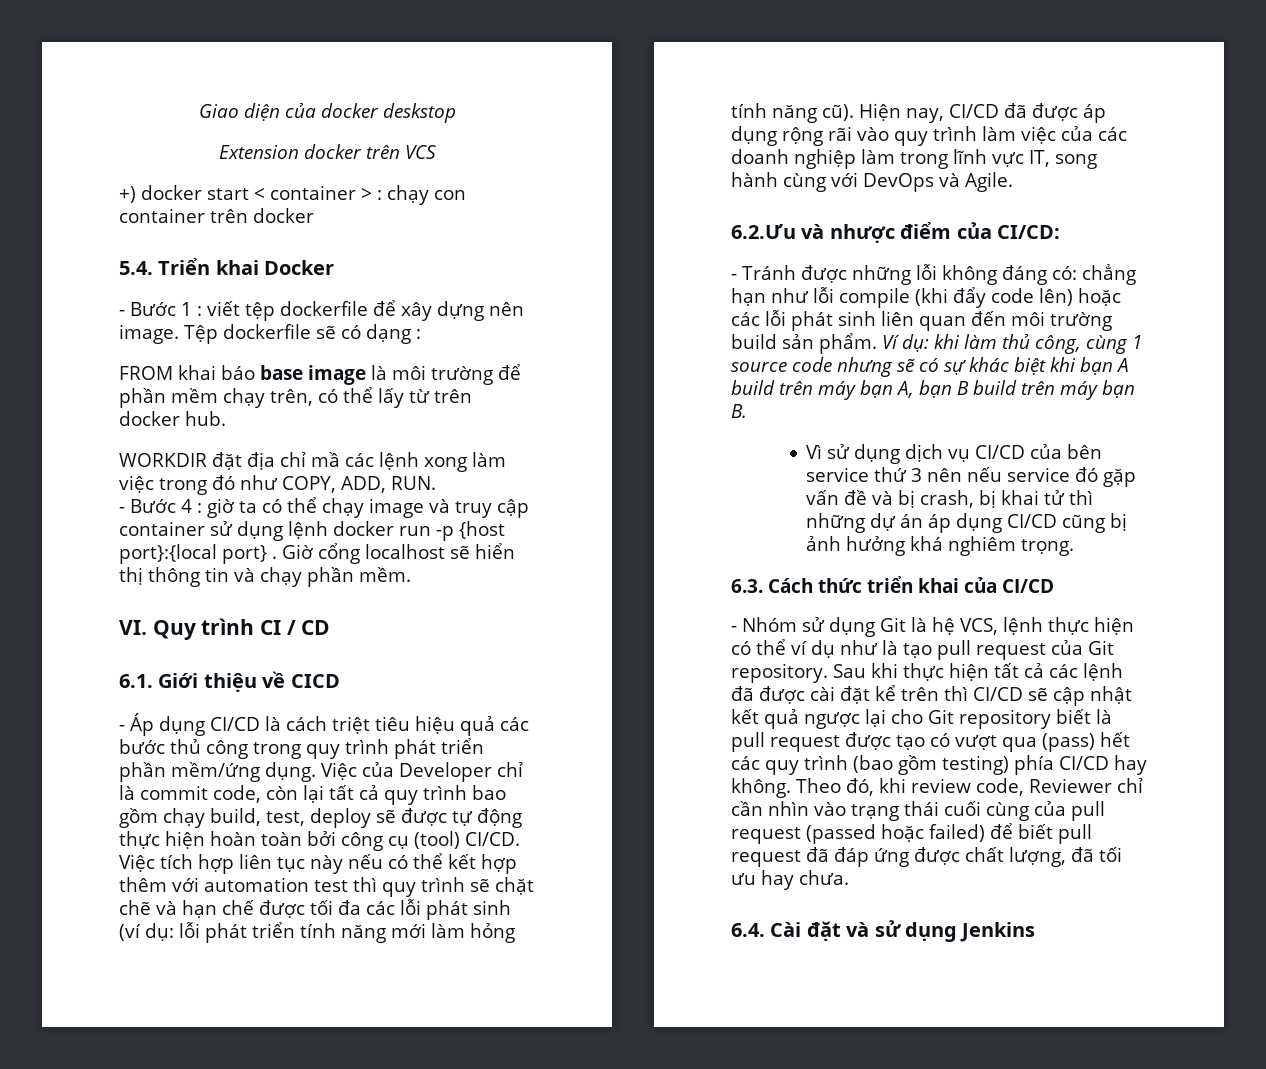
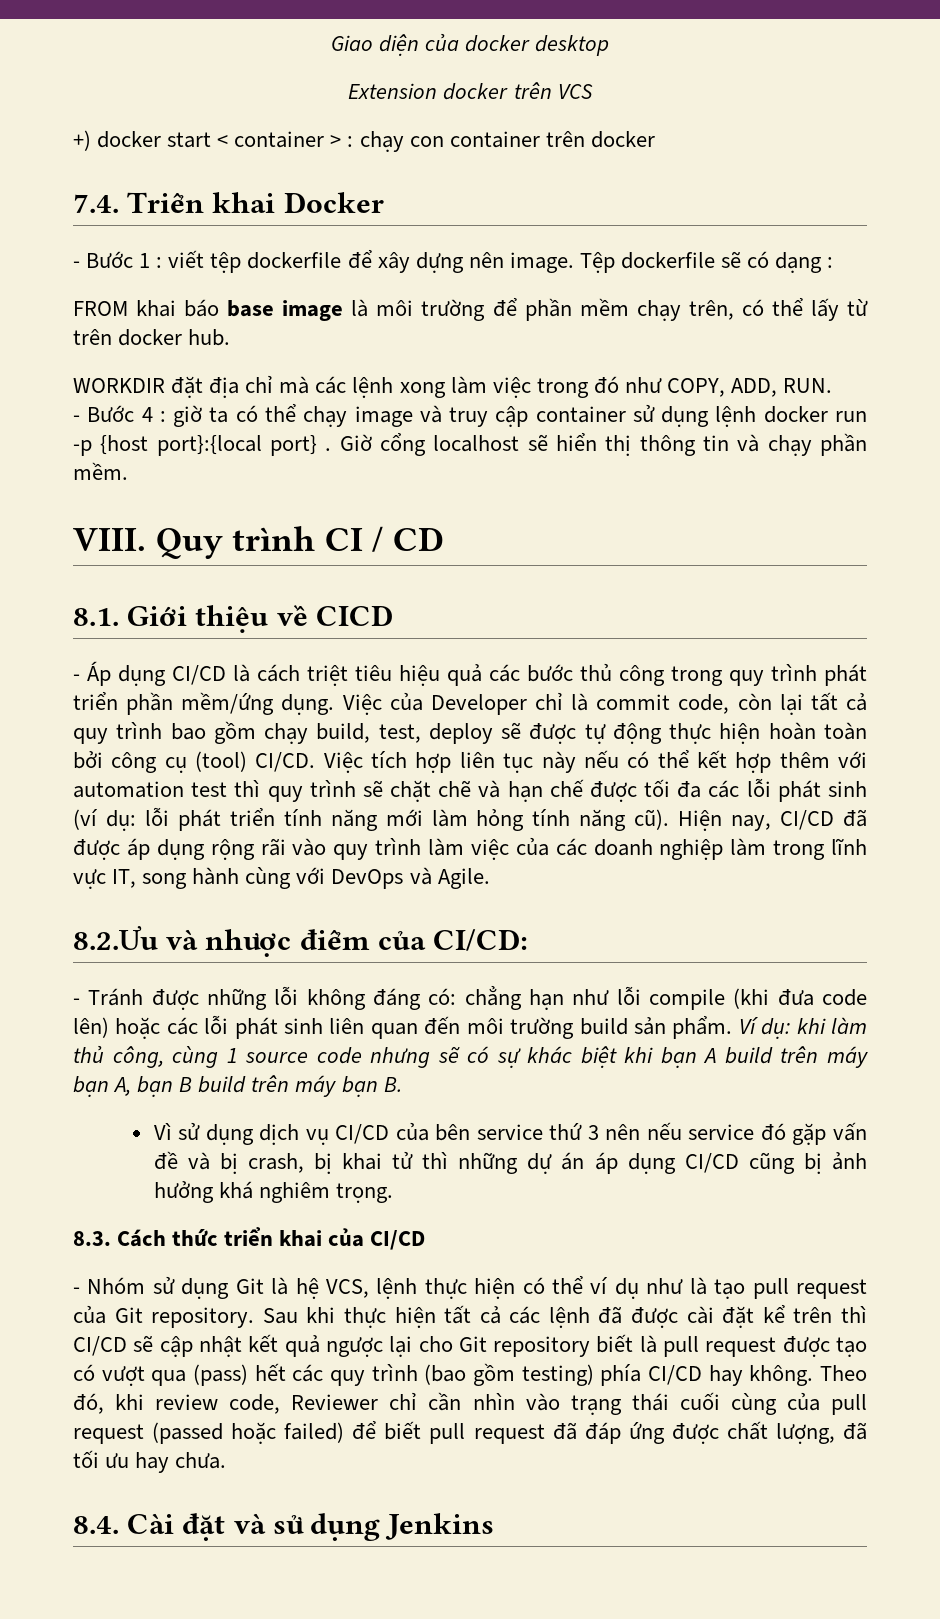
- Giao diện của docker deskstop
+ Giao diện của docker desktop
- 5.4. Triển khai Docker
+ 7.4. Triển khai Docker
- WORKDIR đặt địa chỉ mầ các lệnh xong làm việc trong đó như COPY, ADD, RUN.
+ WORKDIR đặt địa chỉ mà các lệnh xong làm việc trong đó như COPY, ADD, RUN.
- VI. Quy trình CI / CD
+ VIII. Quy trình CI / CD
- 6.1. Giới thiệu về CICD
+ 8.1. Giới thiệu về CICD
- 6.2.Ưu và nhược điểm của CI/CD:
+ 8.2.Ưu và nhược điểm của CI/CD:
- - Tránh được những lỗi không đáng có: chẳng hạn như lỗi compile (khi đẩy code lên) hoặc các lỗi phát sinh liên quan đến môi trường build sản phẩm.
+ - Tránh được những lỗi không đáng có: chẳng hạn như lỗi compile (khi đưa code lên) hoặc các lỗi phát sinh liên quan đến môi trường build sản phẩm.
- 6.3. Cách thức triển khai của CI/CD
+ 8.3. Cách thức triển khai của CI/CD
- 6.4. Cài đặt và sử dụng Jenkins
+ 8.4. Cài đặt và sử dụng Jenkins

